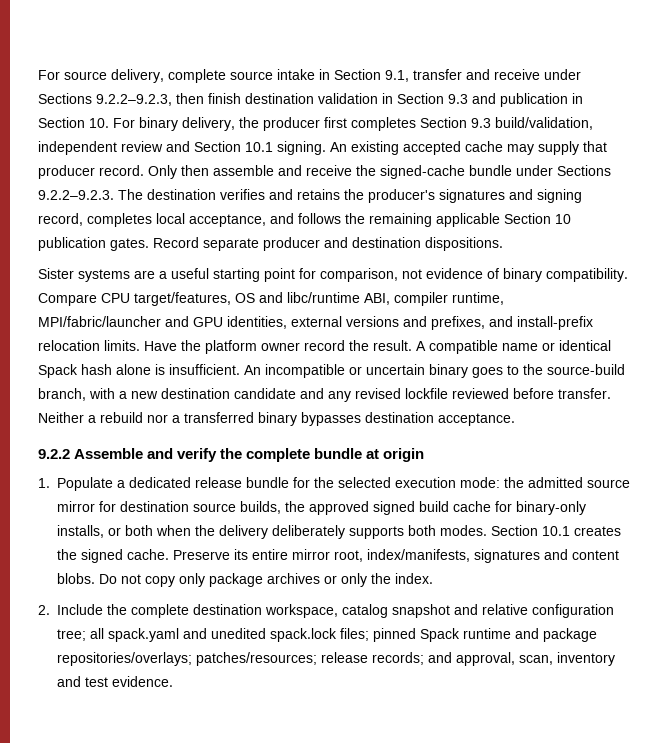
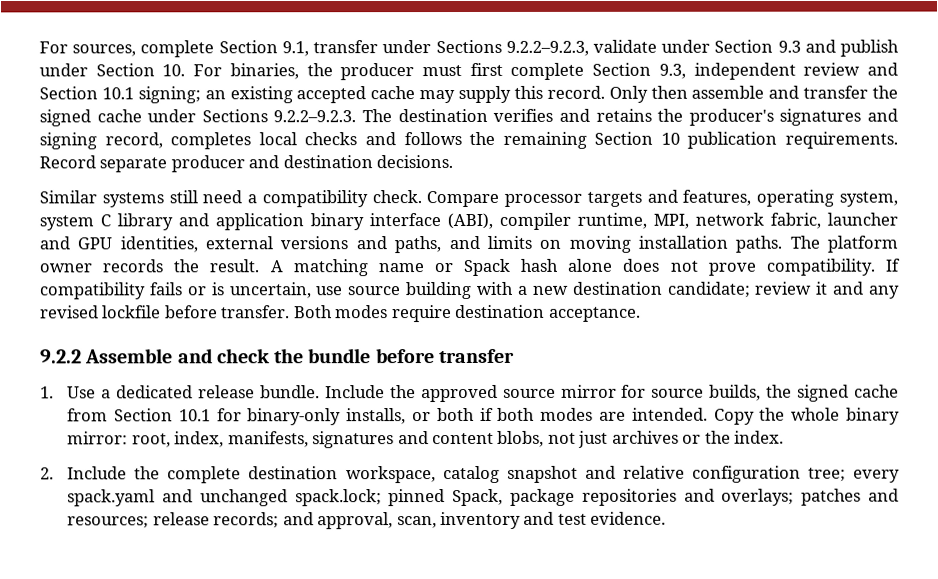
- For source delivery, complete source intake in Section 9.1, transfer and receive under Sections 9.2.2–9.2.3, then finish destination validation in Section 9.3 and publication in Section 10. For binary delivery, the producer first completes Section 9.3 build/validation, independent review and Section 10.1 signing. An existing accepted cache may supply that producer record.
+ For sources, complete Section 9.1, transfer under Sections 9.2.2–9.2.3, validate under Section 9.3 and publish under Section 10. For binaries, the producer must first complete Section 9.3, independent review and Section 10.1 signing; an existing accepted cache may supply this record.
- Only then assemble and receive the signed-cache bundle under Sections 9.2.2–9.2.3. The destination verifies and retains the producer's signatures and signing record, completes local acceptance, and follows the remaining applicable Section 10 publication gates.
+ Only then assemble and transfer the signed cache under Sections 9.2.2–9.2.3. The destination verifies and retains the producer's signatures and signing record, completes local checks and follows the remaining Section 10 publication requirements.
- Record separate producer and destination dispositions.
- Sister systems are a useful starting point for comparison, not evidence of binary compatibility. Compare CPU target/features, OS and libc/runtime ABI, compiler runtime, MPI/fabric/launcher and GPU identities, external versions and prefixes, and install-prefix relocation limits. Have the platform owner record the result.
+ Record separate producer and destination decisions.
+ Similar systems still need a compatibility check. Compare processor targets and features, operating system, system C library and application binary interface (ABI), compiler runtime, MPI, network fabric, launcher and GPU identities, external versions and paths, and limits on moving installation paths. The platform owner records the result.
- A compatible name or identical Spack hash alone is insufficient. An incompatible or uncertain binary goes to the source-build branch, with a new destination candidate and any revised lockfile reviewed before transfer.
+ A matching name or Spack hash alone does not prove compatibility. If compatibility fails or is uncertain, use source building with a new destination candidate; review it and any revised lockfile before transfer.
- Neither a rebuild nor a transferred binary bypasses destination acceptance.
+ Both modes require destination acceptance.
- 9.2.2 Assemble and verify the complete bundle at origin
+ 9.2.2 Assemble and check the bundle before transfer
- 1. Populate a dedicated release bundle for the selected execution mode: the admitted source mirror for destination source builds, the approved signed build cache for binary-only installs, or both when the delivery deliberately supports both modes. Section 10.1 creates the signed cache. Preserve its entire mirror root, index/manifests, signatures and content blobs. Do not copy only package archives or only the index.
+ 1. Use a dedicated release bundle. Include the approved source mirror for source builds, the signed cache from Section 10.1 for binary-only installs, or both if both modes are intended. Copy the whole binary mirror: root, index, manifests, signatures and content blobs, not just archives or the index.
- 2. Include the complete destination workspace, catalog snapshot and relative configuration tree; all spack.yaml and unedited spack.lock files; pinned Spack runtime and package repositories/overlays; patches/resources; release records; and approval, scan, inventory and test evidence.
+ 2. Include the complete destination workspace, catalog snapshot and relative configuration tree; every spack.yaml and unchanged spack.lock; pinned Spack, package repositories and overlays; patches and resources; release records; and approval, scan, inventory and test evidence.

